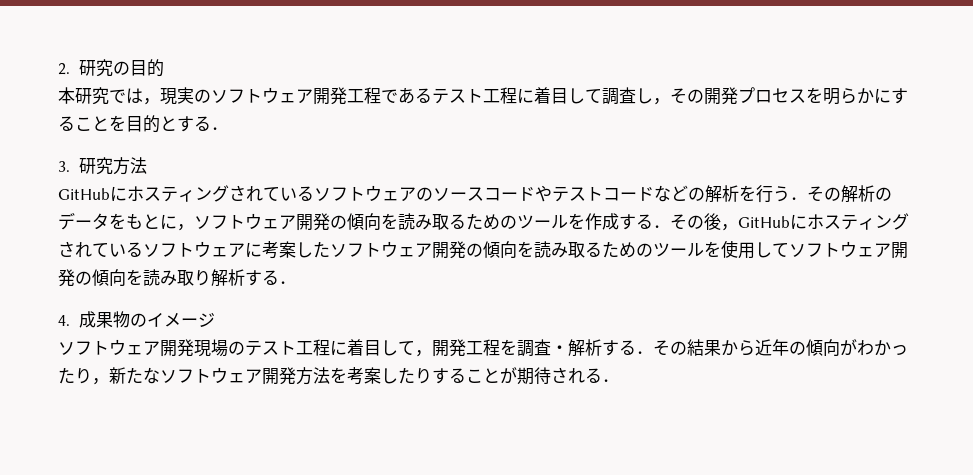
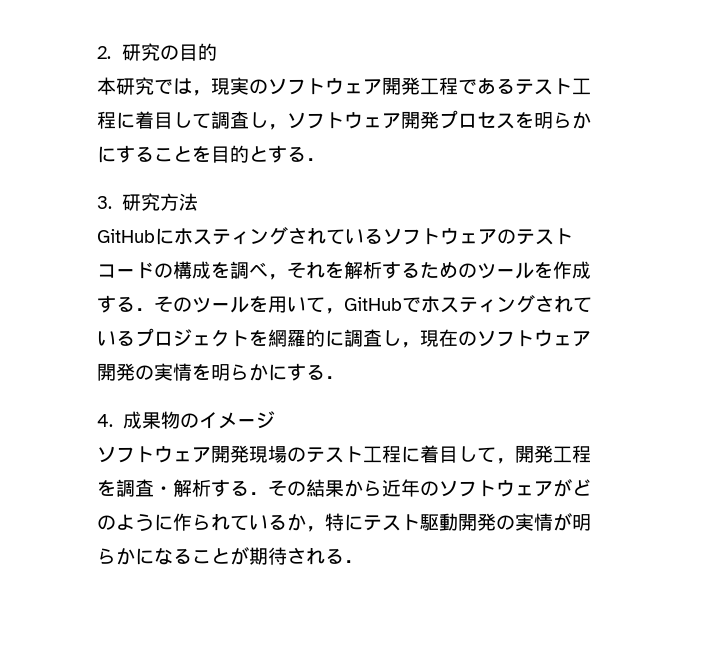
- 本研究では，現実のソフトウェア開発工程であるテスト工程に着目して調査し，その開発プロセスを明らかにすることを目的とする．
+ 本研究では，現実のソフトウェア開発工程であるテスト工程に着目して調査し，ソフトウェア開発プロセスを明らかにすることを目的とする．
- GitHubにホスティングされているソフトウェアのソースコードやテストコードなどの解析を行う．その解析のデータをもとに，ソフトウェア開発の傾向を読み取るためのツールを作成する．その後，GitHubにホスティングされているソフトウェアに考案したソフトウェア開発の傾向を読み取るためのツールを使用してソフトウェア開発の傾向を読み取り解析する．
+ GitHubにホスティングされているソフトウェアのテストコードの構成を調べ，それを解析するためのツールを作成する．そのツールを用いて，GitHubでホスティングされているプロジェクトを網羅的に調査し，現在のソフトウェア開発の実情を明らかにする．
- ソフトウェア開発現場のテスト工程に着目して，開発工程を調査・解析する．その結果から近年の傾向がわかったり，新たなソフトウェア開発方法を考案したりすることが期待される．
+ ソフトウェア開発現場のテスト工程に着目して，開発工程を調査・解析する．その結果から近年のソフトウェアがどのように作られているか，特にテスト駆動開発の実情が明らかになることが期待される．

